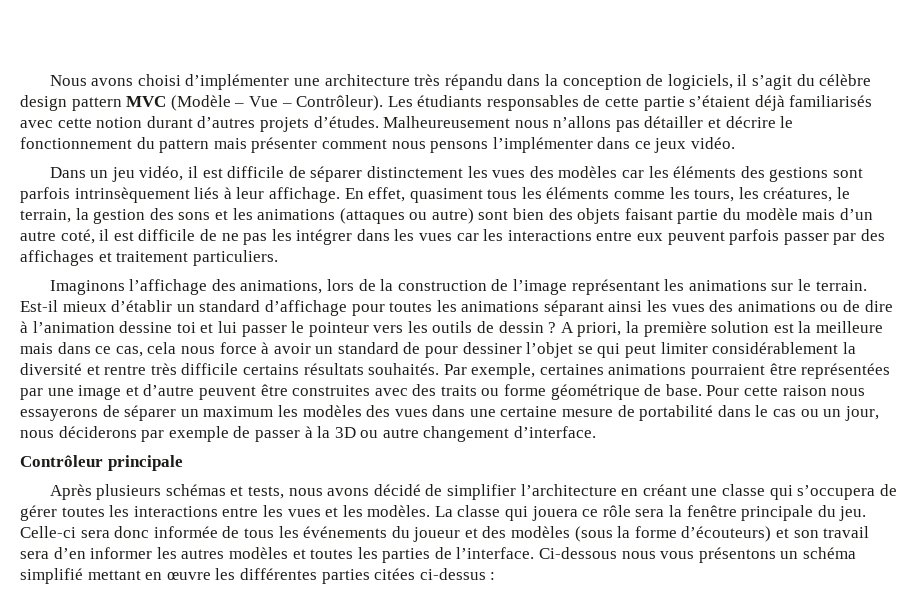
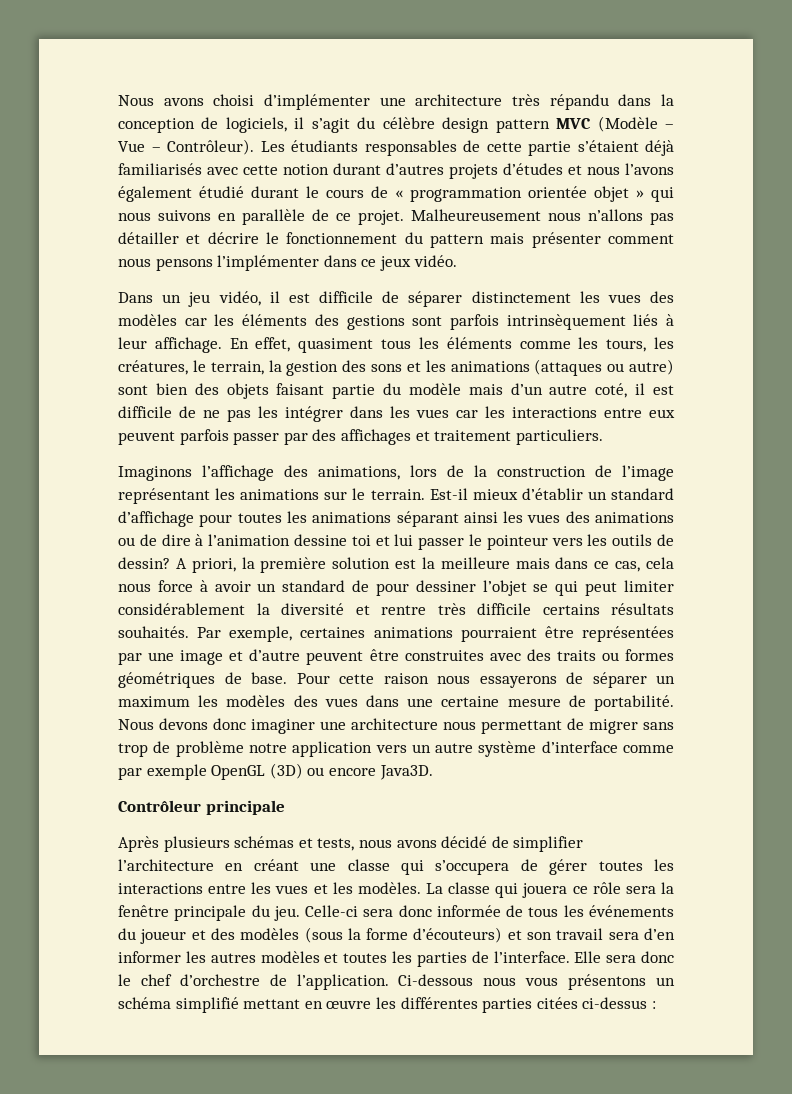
- Les étudiants responsables de cette partie s’étaient déjà familiarisés avec cette notion durant d’autres projets d’études.
+ Les étudiants responsables de cette partie s’étaient déjà familiarisés avec cette notion durant d’autres projets d’études et nous l’avons également étudié durant le cours de « programmation orientée objet » qui nous suivons en parallèle de ce projet.
- Est-il mieux d’établir un standard d’affichage pour toutes les animations séparant ainsi les vues des animations ou de dire à l’animation dessine toi et lui passer le pointeur vers les outils de dessin ?
+ Est-il mieux d’établir un standard d’affichage pour toutes les animations séparant ainsi les vues des animations ou de dire à l’animation dessine toi et lui passer le pointeur vers les outils de dessin?
- Par exemple, certaines animations pourraient être représentées par une image et d’autre peuvent être construites avec des traits ou forme géométrique de base.
+ Par exemple, certaines animations pourraient être représentées par une image et d’autre peuvent être construites avec des traits ou formes géométriques de base.
- Pour cette raison nous essayerons de séparer un maximum les modèles des vues dans une certaine mesure de portabilité dans le cas ou un jour, nous déciderons par exemple de passer à la 3D ou autre changement d’interface.
+ Pour cette raison nous essayerons de séparer un maximum les modèles des vues dans une certaine mesure de portabilité. Nous devons donc imaginer une architecture nous permettant de migrer sans trop de problème notre application vers un autre système d’interface comme par exemple OpenGL (3D) ou encore Java3D.
+ Elle sera donc le chef d’orchestre de l’application.

